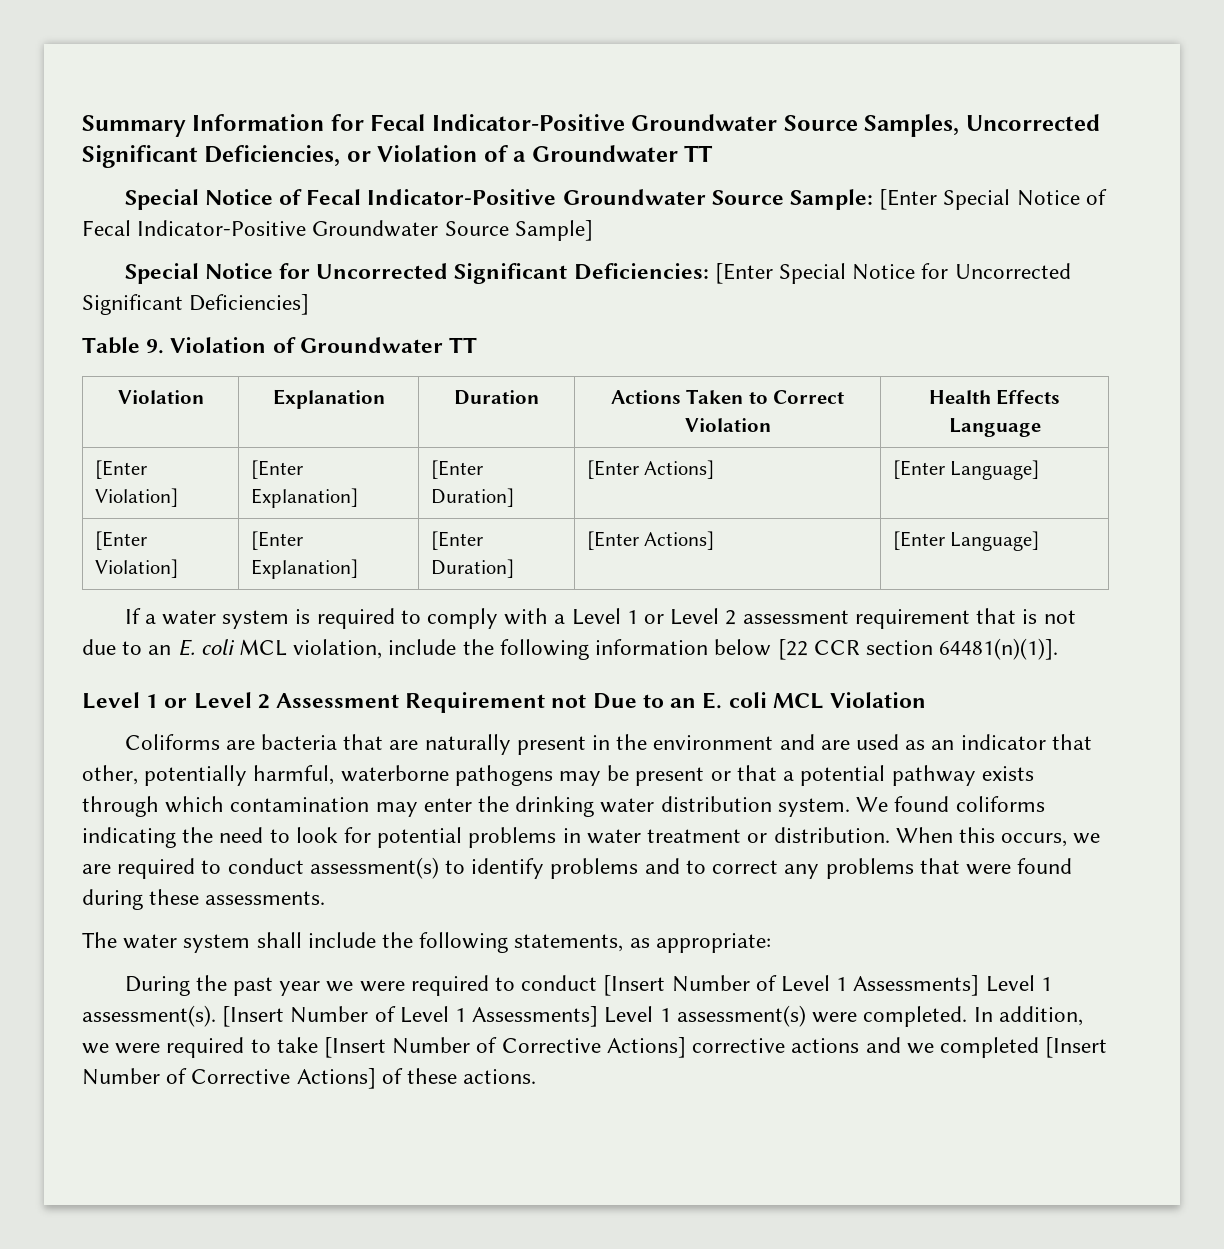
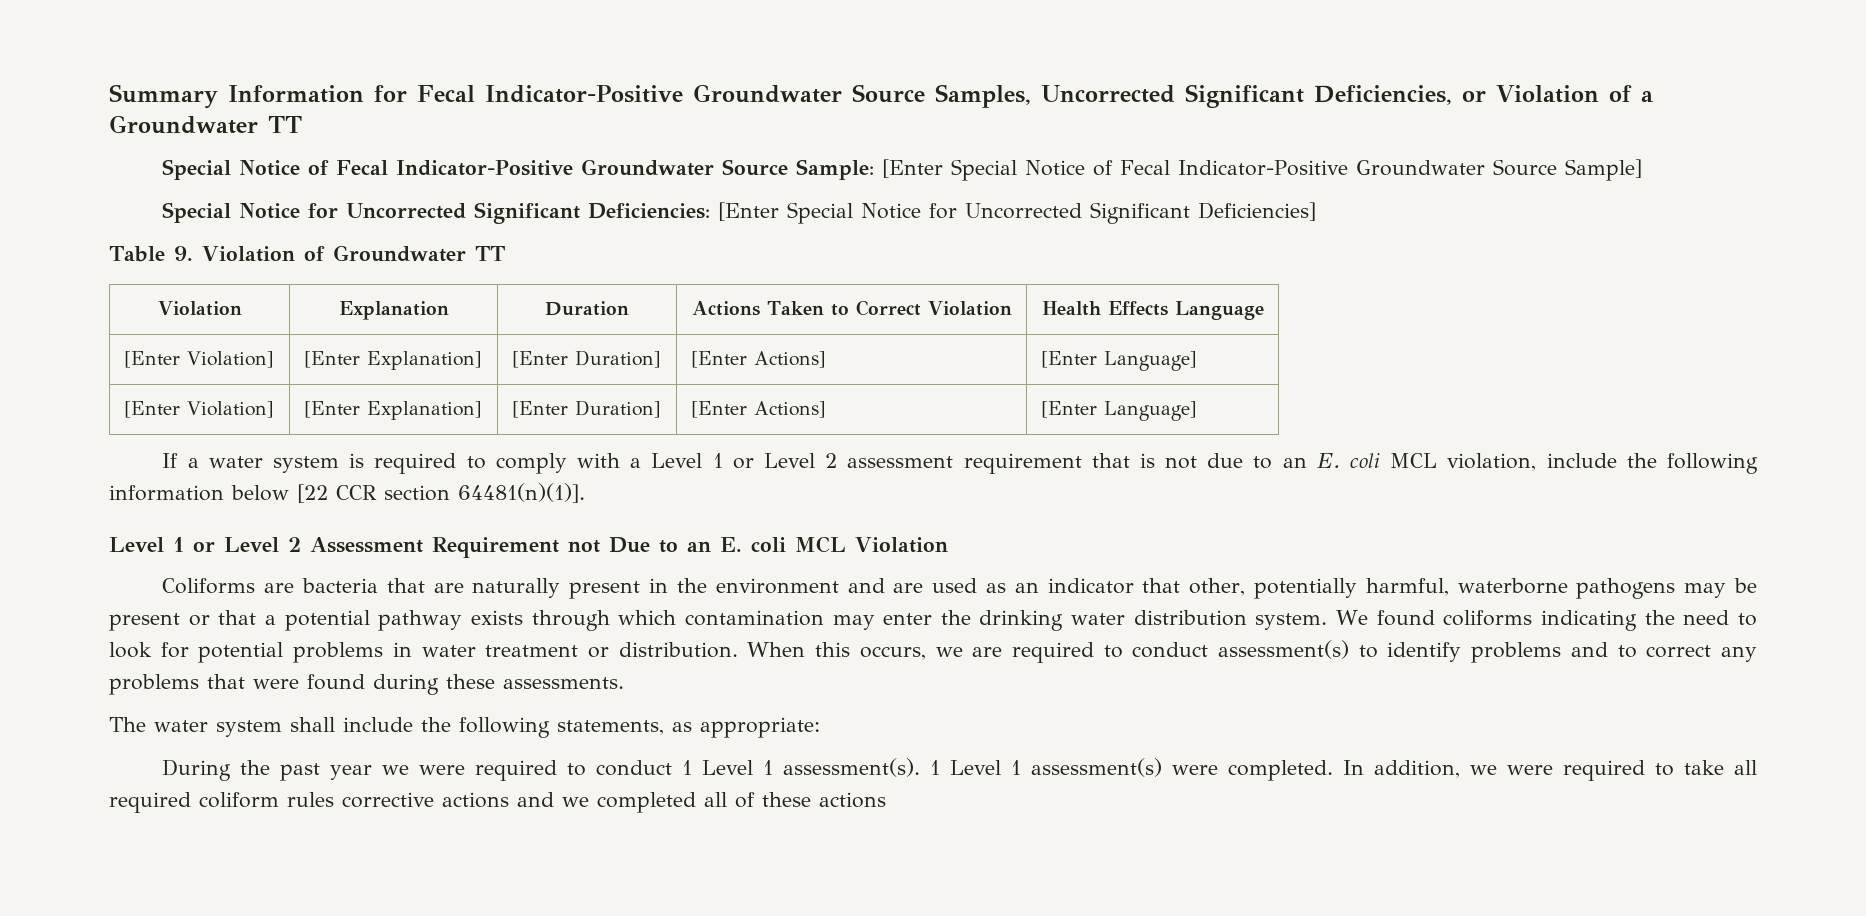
- During the past year we were required to conduct [Insert Number of Level 1 Assessments] Level 1 assessment(s). [Insert Number of Level 1 Assessments] Level 1 assessment(s) were completed.
+ During the past year we were required to conduct 1 Level 1 assessment(s). 1 Level 1 assessment(s) were completed.
- In addition, we were required to take [Insert Number of Corrective Actions] corrective actions and we completed [Insert Number of Corrective Actions] of these actions.
+ In addition, we were required to take all required coliform rules corrective actions and we completed all of these actions

